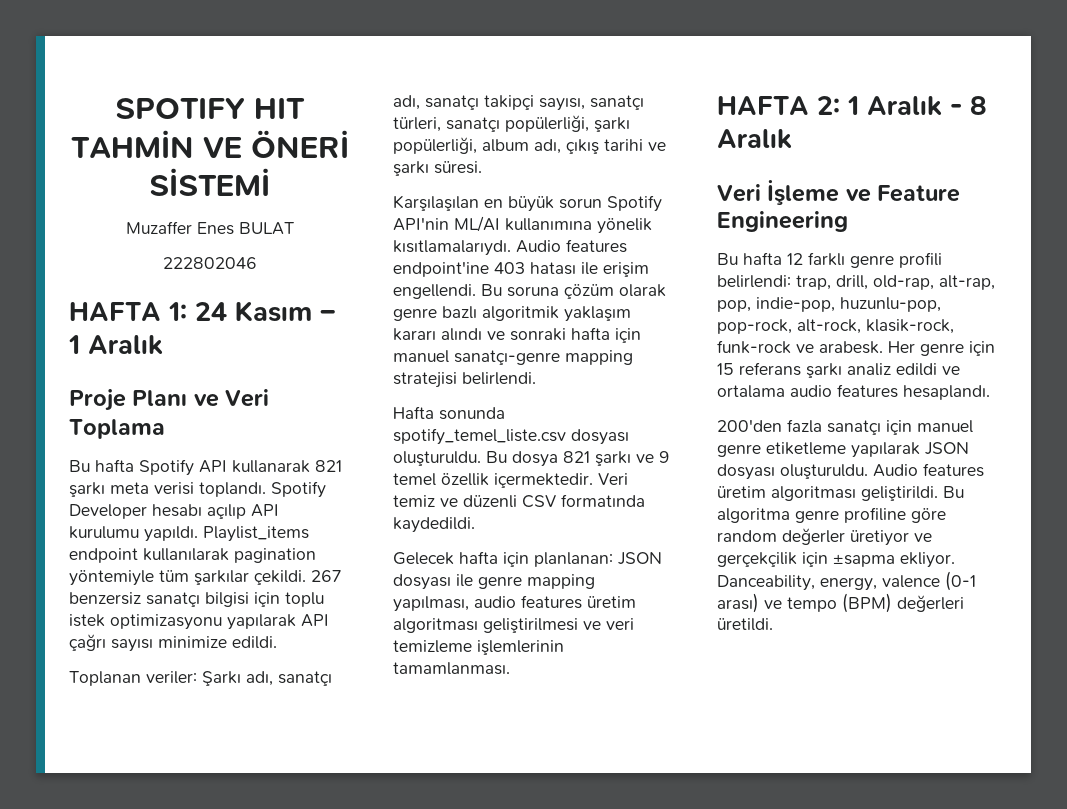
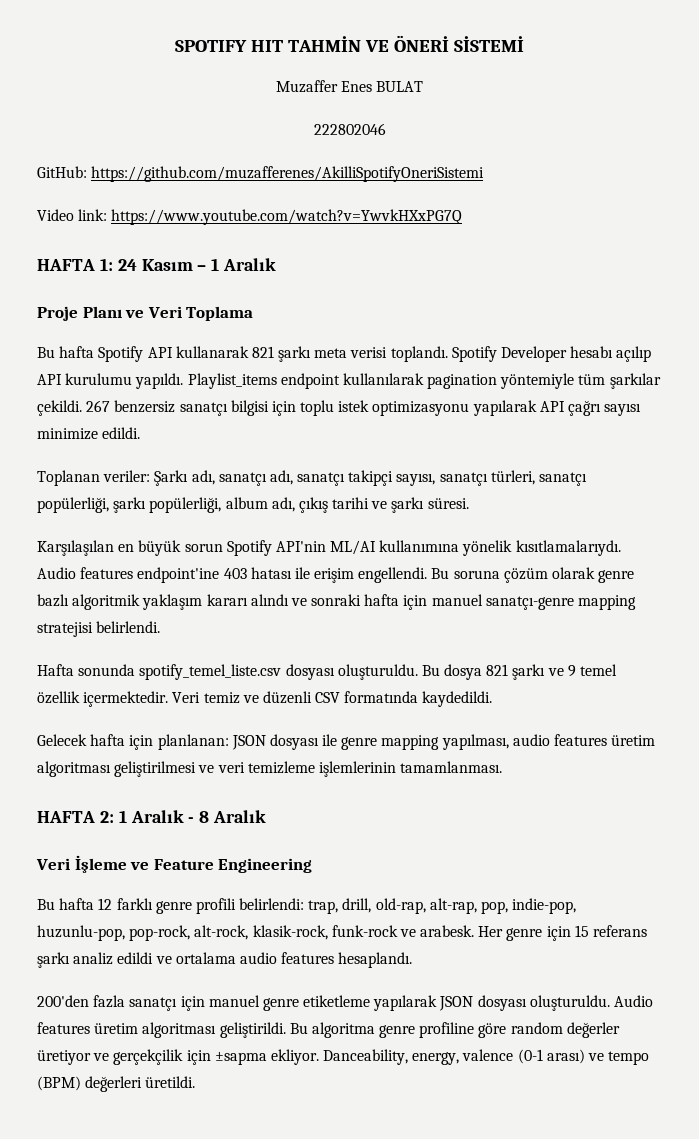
+ GitHub: https://github.com/muzafferenes/AkilliSpotifyOneriSistemi
+ Video link: https://www.youtube.com/watch?v=YwvkHXxPG7Q

